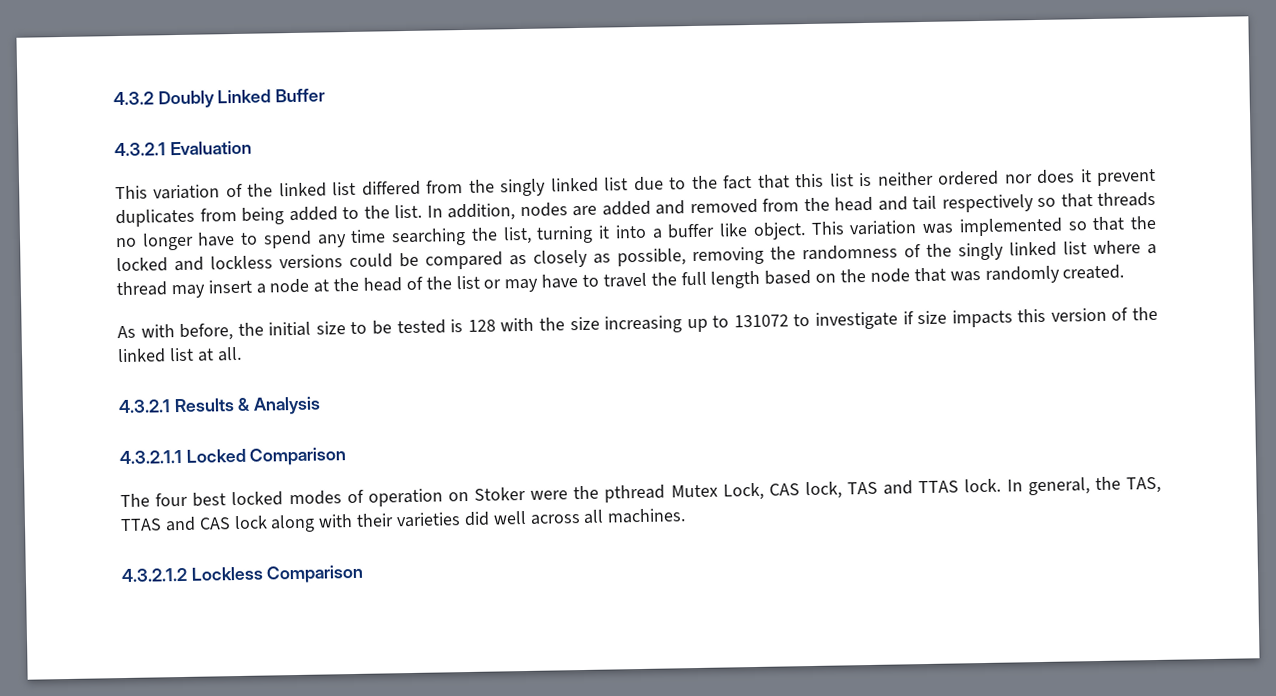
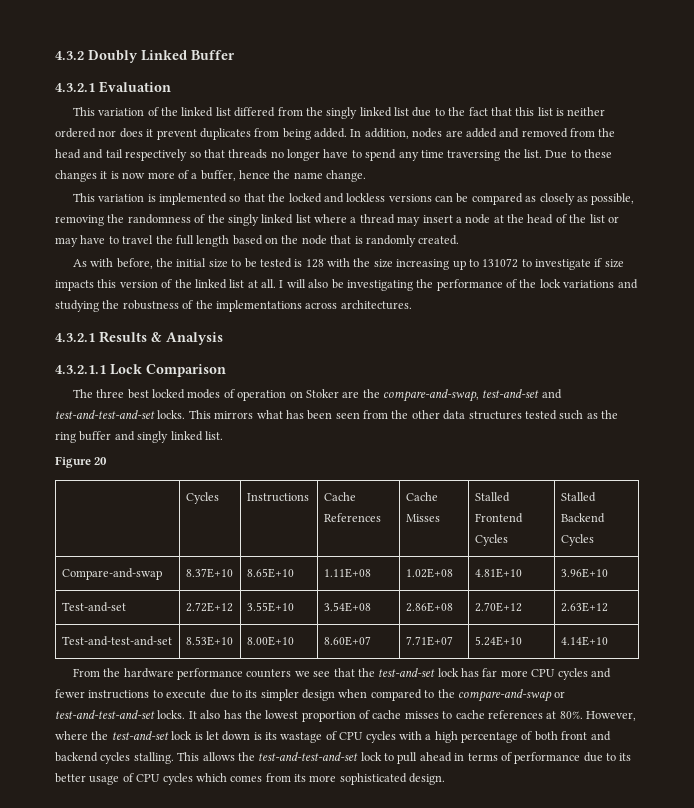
- This variation of the linked list differed from the singly linked list due to the fact that this list is neither ordered nor does it prevent duplicates from being added to the list.
+ This variation of the linked list differed from the singly linked list due to the fact that this list is neither ordered nor does it prevent duplicates from being added.
- In addition, nodes are added and removed from the head and tail respectively so that threads no longer have to spend any time searching the list, turning it into a buffer like object. This variation was implemented so that the locked and lockless versions could be compared as closely as possible, removing the randomness of the singly linked list where a thread may insert a node at the head of the list or may have to travel the full length based on the node that was randomly created.
+ In addition, nodes are added and removed from the head and tail respectively so that threads no longer have to spend any time traversing the list. Due to these changes it is now more of a buffer, hence the name change.
+ This variation is implemented so that the locked and lockless versions can be compared as closely as possible, removing the randomness of the singly linked list where a thread may insert a node at the head of the list or may have to travel the full length based on the node that is randomly created.
+ I will also be investigating the performance of the lock variations and studying the robustness of the implementations across architectures.
- 4.3.2.1.1 Locked Comparison
+ 4.3.2.1.1 Lock Comparison
- The four best locked modes of operation on Stoker were the pthread Mutex Lock, CAS lock, TAS and TTAS lock. In general, the TAS, TTAS and CAS lock along with their varieties did well across all machines.
- 4.3.2.1.2 Lockless Comparison
+ The three best locked modes of operation on Stoker are the compare-and-swap, test-and-set and test-and-test-and-set locks. This mirrors what has been seen from the other data structures tested such as the ring buffer and singly linked list.
+ Figure 20
+ | Cycles | Instructions | Cache References | Cache Misses | Stalled Frontend Cycles | Stalled Backend Cycles
+ Compare-and-swap | 8.37E+10 | 8.65E+10 | 1.11E+08 | 1.02E+08 | 4.81E+10 | 3.96E+10
+ Test-and-set | 2.72E+12 | 3.55E+10 | 3.54E+08 | 2.86E+08 | 2.70E+12 | 2.63E+12
+ Test-and-test-and-set | 8.53E+10 | 8.00E+10 | 8.60E+07 | 7.71E+07 | 5.24E+10 | 4.14E+10
+ From the hardware performance counters we see that the test-and-set lock has far more CPU cycles and fewer instructions to execute due to its simpler design when compared to the compare-and-swap or test-and-test-and-set locks. It also has the lowest proportion of cache misses to cache references at 80%. However, where the test-and-set lock is let down is its wastage of CPU cycles with a high percentage of both front and backend cycles stalling. This allows the test-and-test-and-set lock to pull ahead in terms of performance due to its better usage of CPU cycles which comes from its more sophisticated design.

